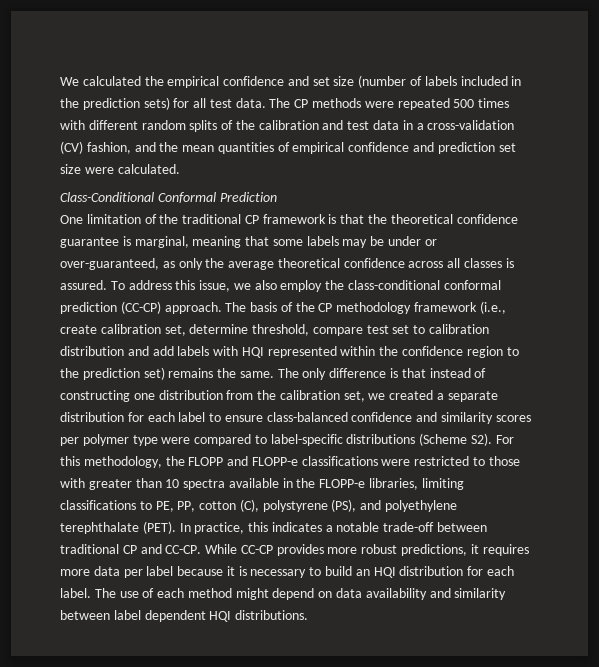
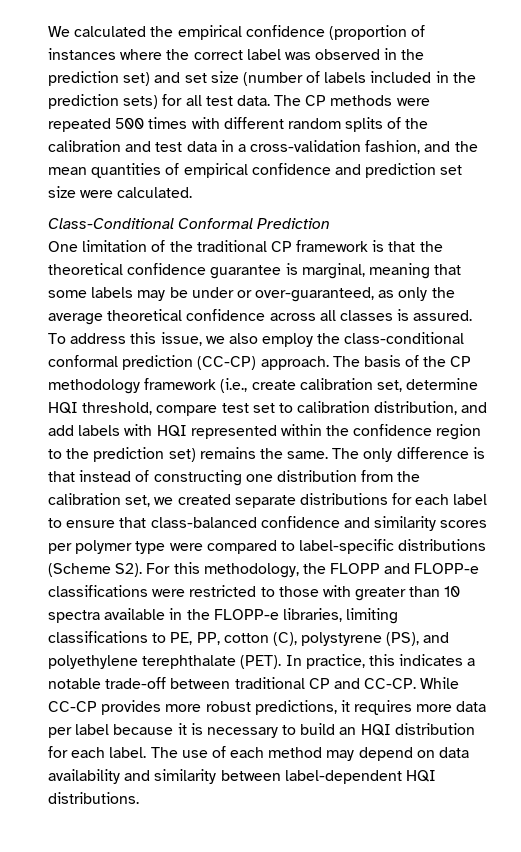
- We calculated the empirical confidence and set size (number of labels included in the prediction sets) for all test data.
+ We calculated the empirical confidence (proportion of instances where the correct label was observed in the prediction set) and set size (number of labels included in the prediction sets) for all test data.
- The CP methods were repeated 500 times with different random splits of the calibration and test data in a cross-validation (CV) fashion, and the mean quantities of empirical confidence and prediction set size were calculated.
+ The CP methods were repeated 500 times with different random splits of the calibration and test data in a cross-validation fashion, and the mean quantities of empirical confidence and prediction set size were calculated.
- The basis of the CP methodology framework (i.e., create calibration set, determine threshold, compare test set to calibration distribution and add labels with HQI represented within the confidence region to the prediction set) remains the same.
+ The basis of the CP methodology framework (i.e., create calibration set, determine HQI threshold, compare test set to calibration distribution, and add labels with HQI represented within the confidence region to the prediction set) remains the same.
- The only difference is that instead of constructing one distribution from the calibration set, we created a separate distribution for each label to ensure class-balanced confidence and similarity scores per polymer type were compared to label-specific distributions (Scheme S2). For this methodology, the FLOPP and FLOPP-e classifications were restricted to those with greater than 10 spectra available in the FLOPP-e libraries, limiting classifications to PE, PP, cotton (C), polystyrene (PS), and polyethylene terephthalate (PET).
+ The only difference is that instead of constructing one distribution from the calibration set, we created separate distributions for each label to ensure that class-balanced confidence and similarity scores per polymer type were compared to label-specific distributions (Scheme S2). For this methodology, the FLOPP and FLOPP-e classifications were restricted to those with greater than 10 spectra available in the FLOPP-e libraries, limiting classifications to PE, PP, cotton (C), polystyrene (PS), and polyethylene terephthalate (PET).
- The use of each method might depend on data availability and similarity between label dependent HQI distributions.
+ The use of each method may depend on data availability and similarity between label-dependent HQI distributions.

